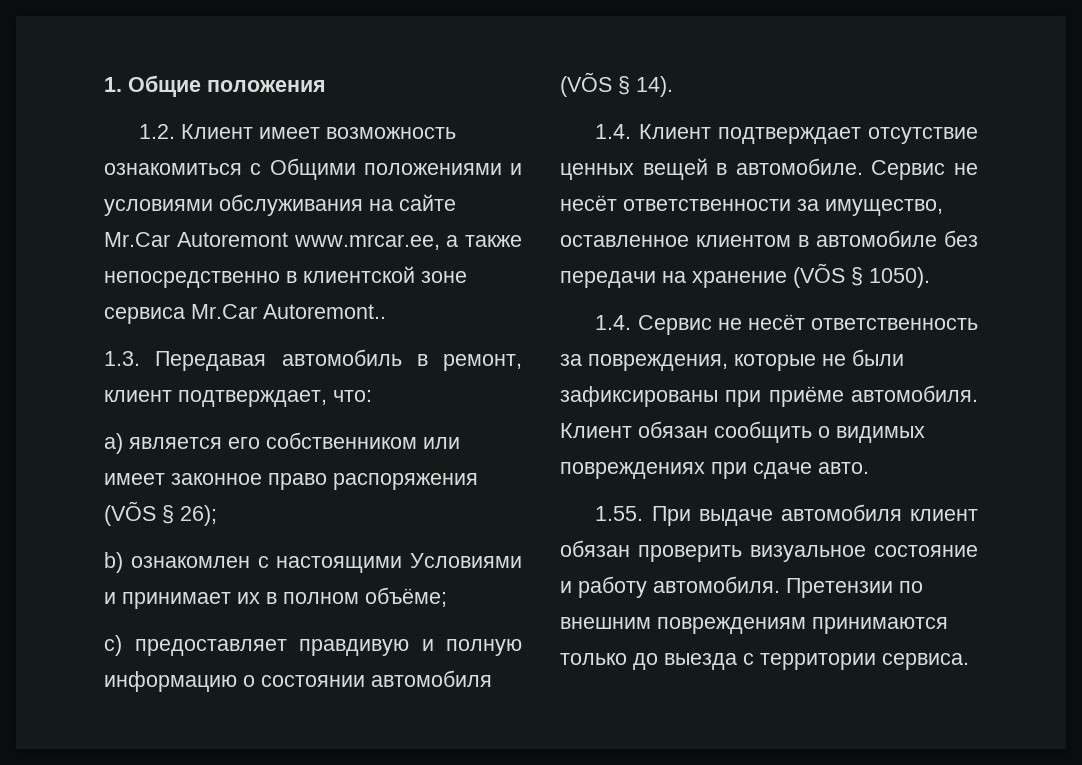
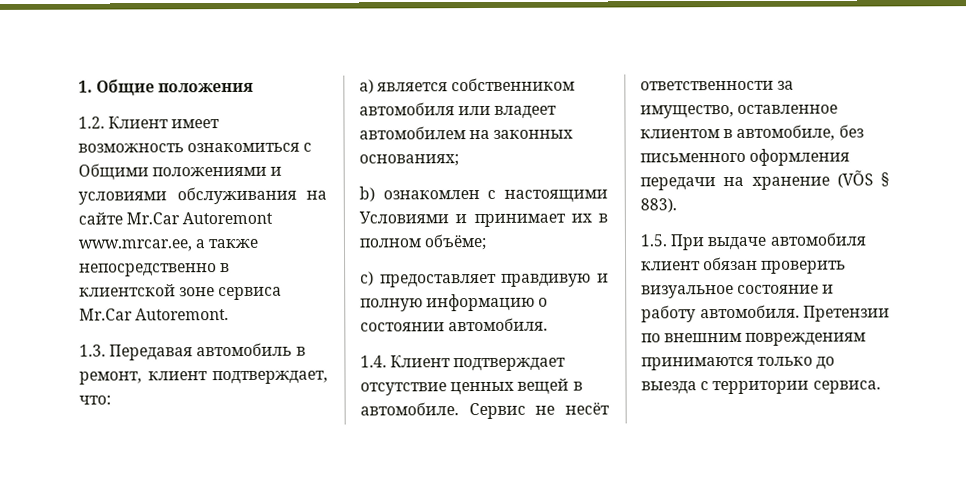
- 1.2. Клиент имеет возможность ознакомиться с Общими положениями и условиями обслуживания на сайте Mr.Car Autoremont www.mrcar.ee, а также непосредственно в клиентской зоне сервиса Mr.Car Autoremont..
+ 1.2. Клиент имеет возможность ознакомиться с Общими положениями и условиями обслуживания на сайте Mr.Car Autoremont www.mrcar.ee, а также непосредственно в клиентской зоне сервиса Mr.Car Autoremont.
- a) является его собственником или имеет законное право распоряжения (VÕS § 26);
+ a) является собственником автомобиля или владеет автомобилем на законных основаниях;
- c) предоставляет правдивую и полную информацию о состоянии автомобиля (VÕS § 14).
+ c) предоставляет правдивую и полную информацию о состоянии автомобиля.
- Сервис не несёт ответственности за имущество, оставленное клиентом в автомобиле без передачи на хранение (VÕS § 1050).
- 1.4. Сервис не несёт ответственность за повреждения, которые не были зафиксированы при приёме автомобиля. Клиент обязан сообщить о видимых повреждениях при сдаче авто.
- 1.55. При выдаче автомобиля клиент обязан проверить визуальное состояние и работу автомобиля.
+ Сервис не несёт ответственности за имущество, оставленное клиентом в автомобиле, без письменного оформления передачи на хранение (VÕS § 883).
+ 1.5. При выдаче автомобиля клиент обязан проверить визуальное состояние и работу автомобиля.

